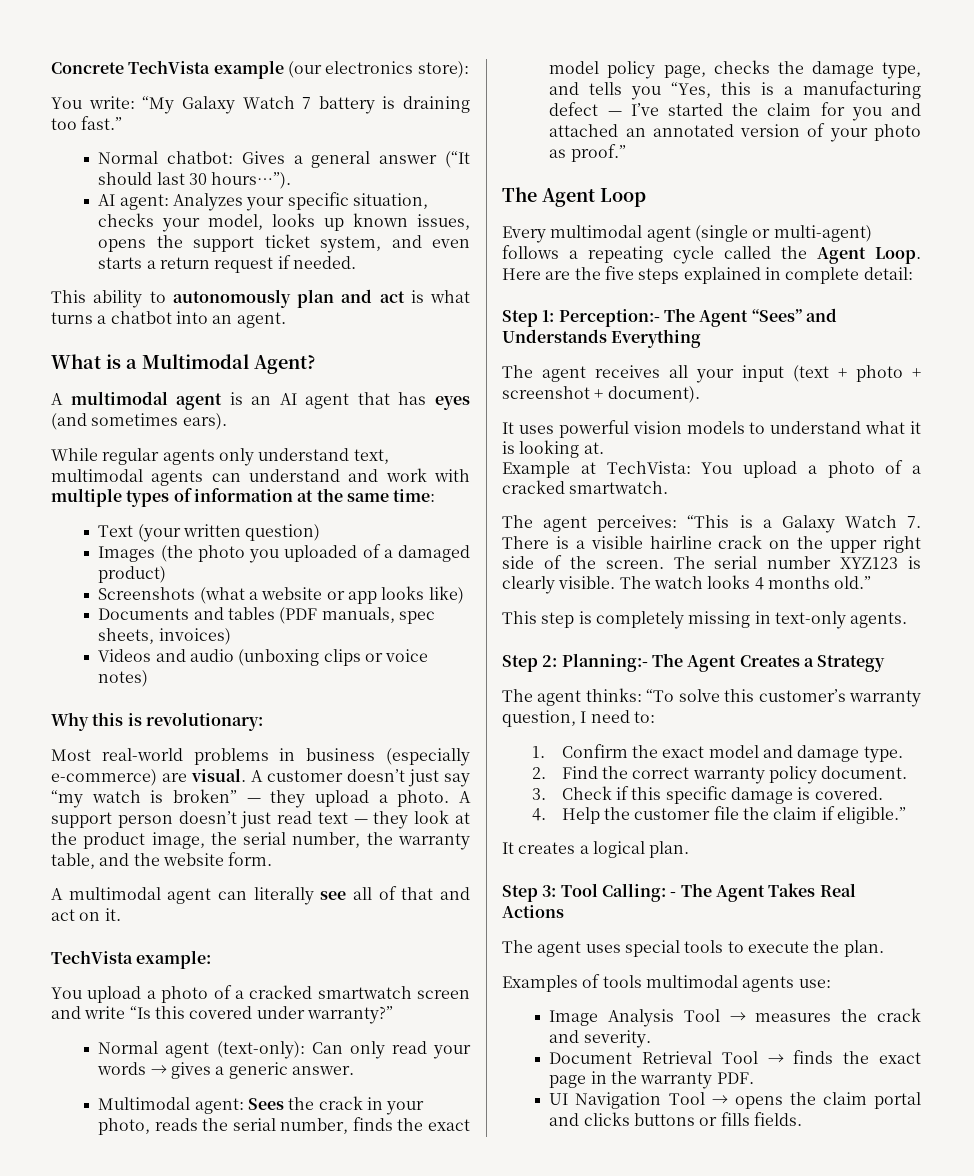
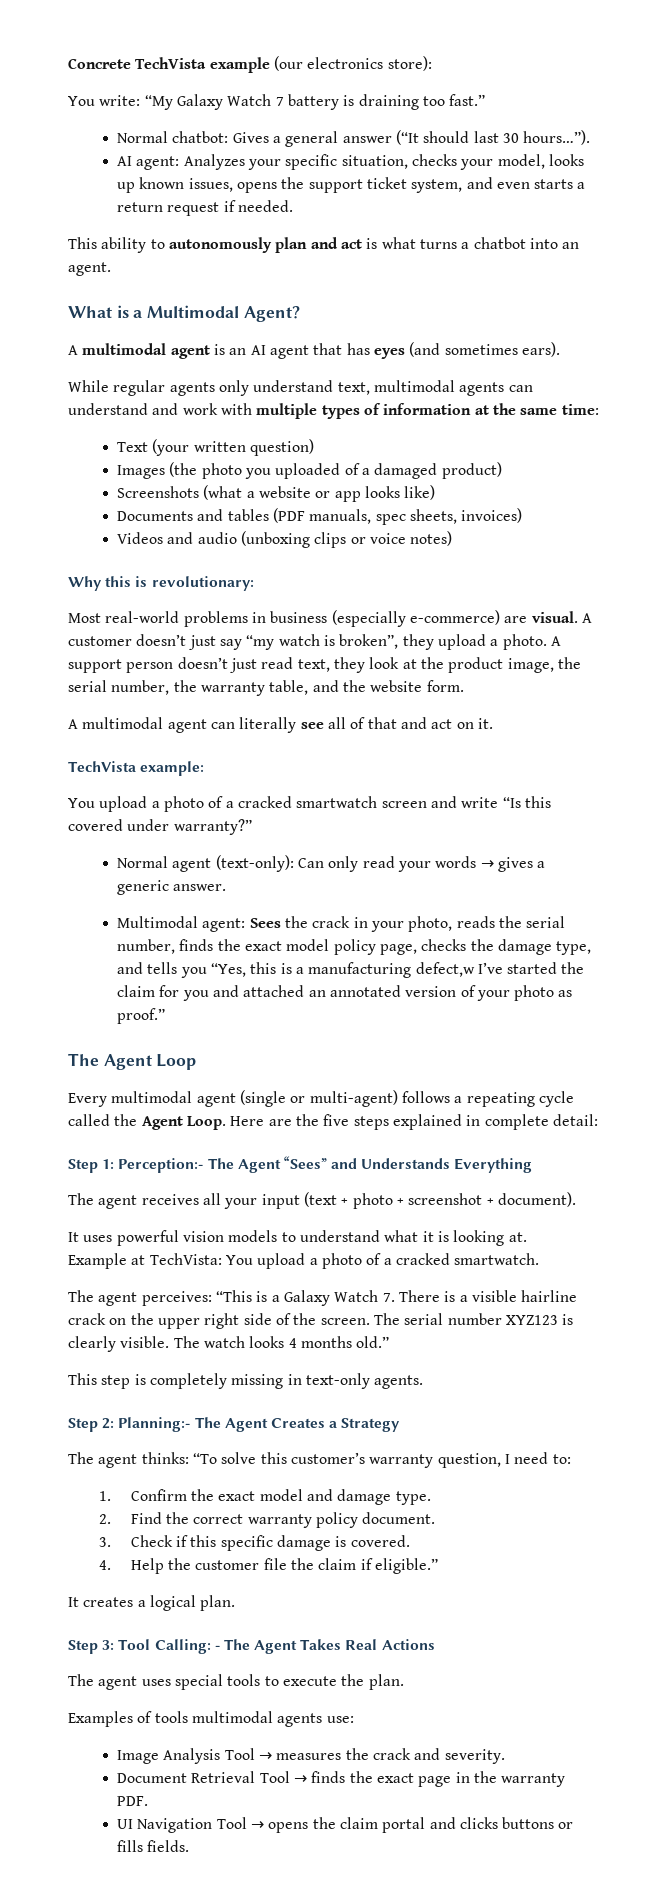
- A customer doesn’t just say “my watch is broken” — they upload a photo.
+ A customer doesn’t just say “my watch is broken”, they upload a photo.
- A support person doesn’t just read text — they look at the product image, the serial number, the warranty table, and the website form.
+ A support person doesn’t just read text, they look at the product image, the serial number, the warranty table, and the website form.
- Multimodal agent: Sees the crack in your photo, reads the serial number, finds the exact model policy page, checks the damage type, and tells you “Yes, this is a manufacturing defect — I’ve started the claim for you and attached an annotated version of your photo as proof.”
+ Multimodal agent: Sees the crack in your photo, reads the serial number, finds the exact model policy page, checks the damage type, and tells you “Yes, this is a manufacturing defect,w I’ve started the claim for you and attached an annotated version of your photo as proof.”

